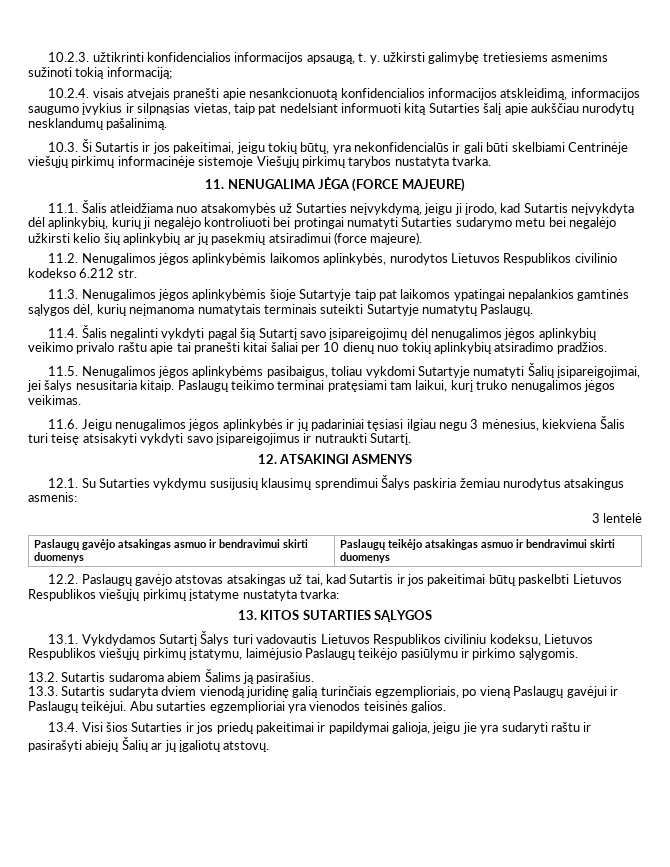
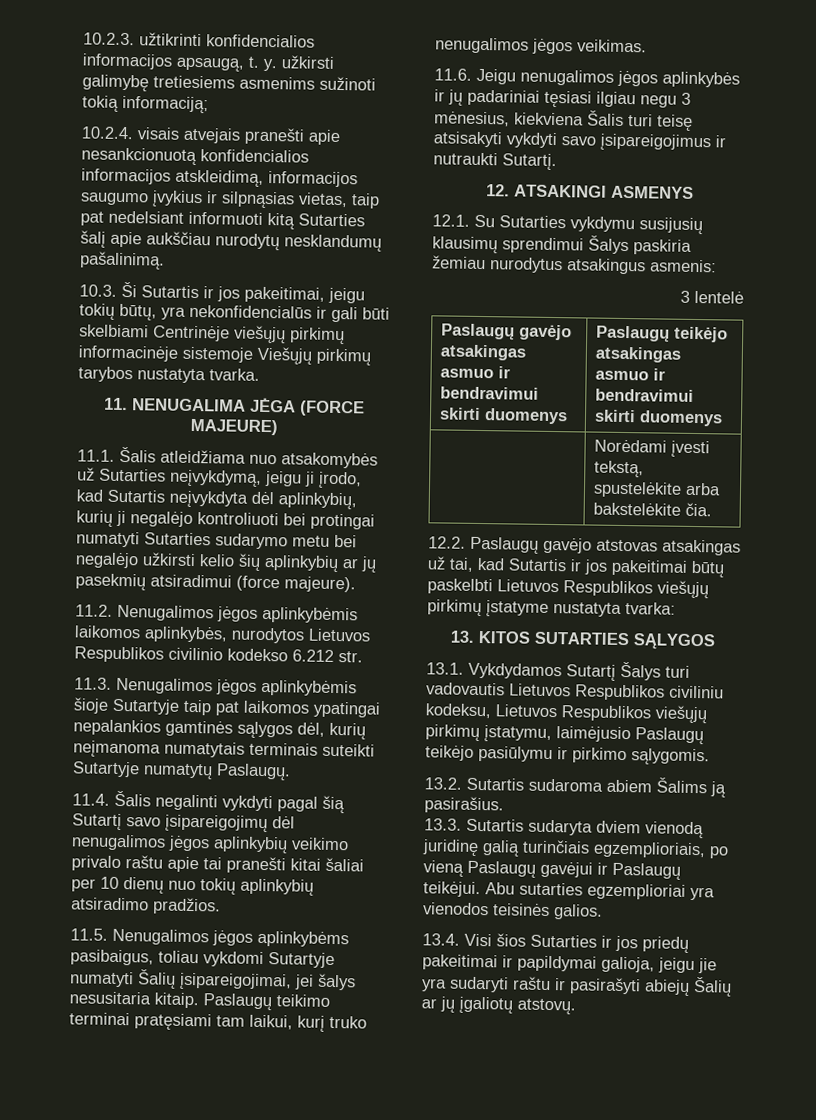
+ | Norėdami įvesti tekstą, spustelėkite arba bakstelėkite čia.

